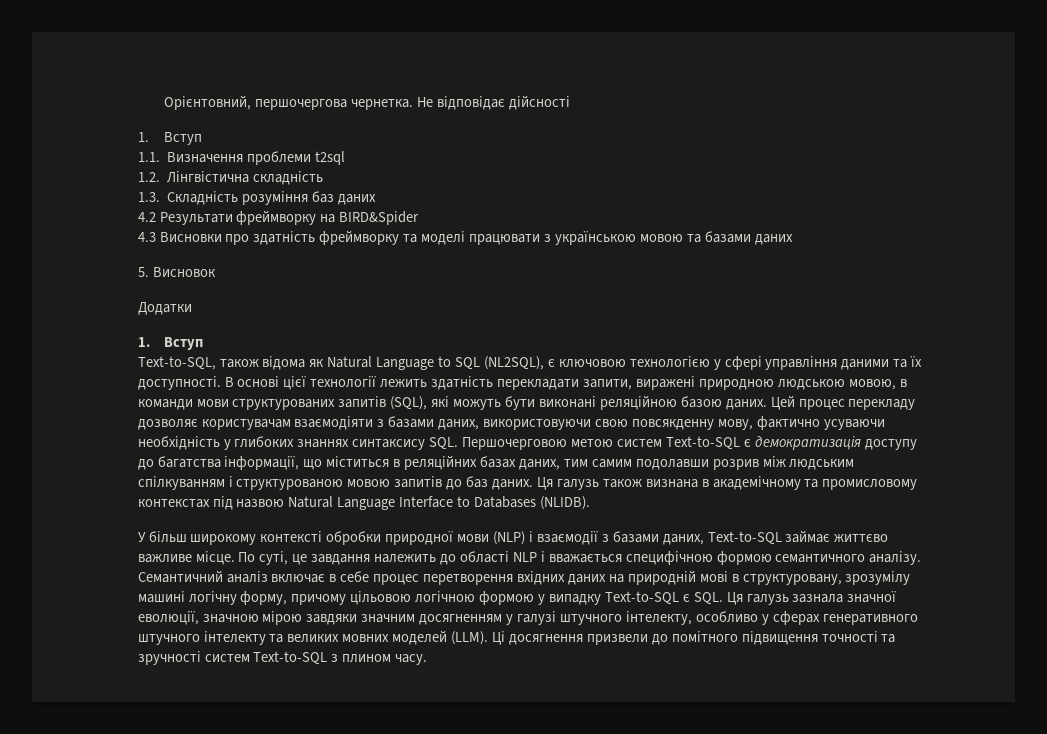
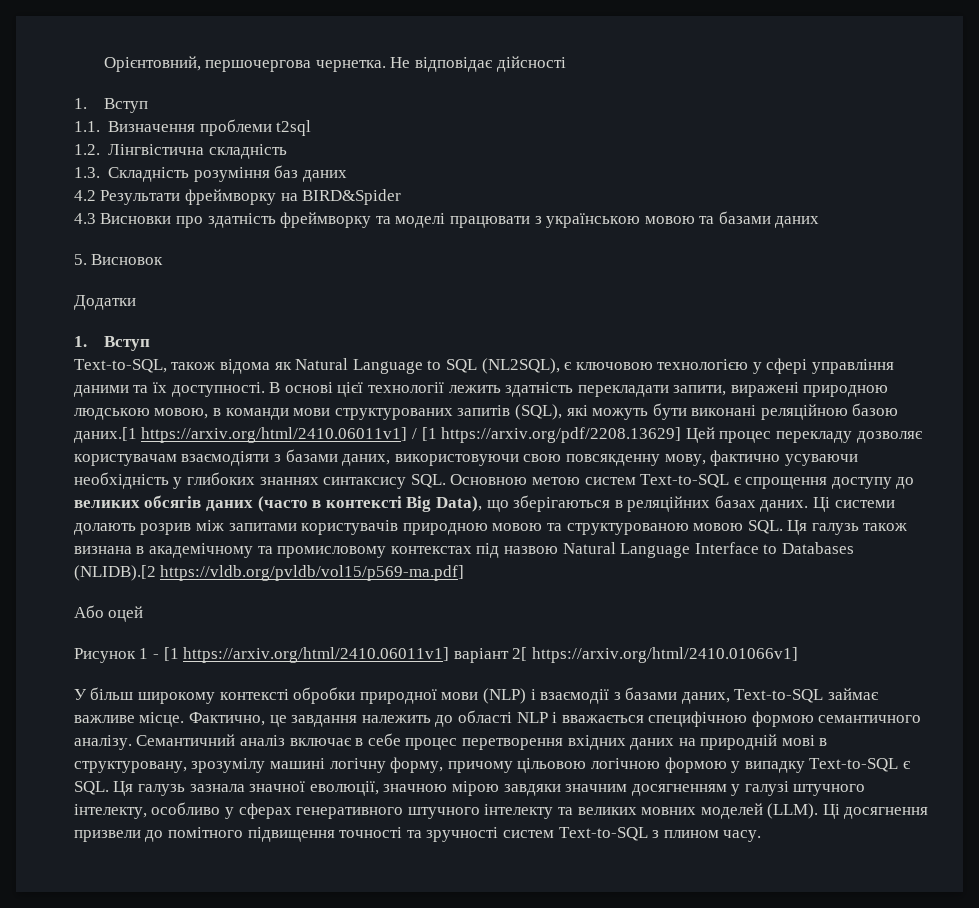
- В основі цієї технології лежить здатність перекладати запити, виражені природною людською мовою, в команди мови структурованих запитів (SQL), які можуть бути виконані реляційною базою даних. Цей процес перекладу дозволяє користувачам взаємодіяти з базами даних, використовуючи свою повсякденну мову, фактично усуваючи необхідність у глибоких знаннях синтаксису SQL. Першочерговою метою систем Text-to-SQL є демократизація доступу до багатства інформації, що міститься в реляційних базах даних, тим самим подолавши розрив між людським спілкуванням і структурованою мовою запитів до баз даних. Ця галузь також визнана в академічному та промисловому контекстах під назвою Natural Language Interface to Databases (NLIDB).
+ В основі цієї технології лежить здатність перекладати запити, виражені природною людською мовою, в команди мови структурованих запитів (SQL), які можуть бути виконані реляційною базою даних.[1 https://arxiv.org/html/2410.06011v1] / [1 https://arxiv.org/pdf/2208.13629] Цей процес перекладу дозволяє користувачам взаємодіяти з базами даних, використовуючи свою повсякденну мову, фактично усуваючи необхідність у глибоких знаннях синтаксису SQL. Основною метою систем Text-to-SQL є спрощення доступу до великих обсягів даних (часто в контексті Big Data), що зберігаються в реляційних базах даних. Ці системи долають розрив між запитами користувачів природною мовою та структурованою мовою SQL. Ця галузь також визнана в академічному та промисловому контекстах під назвою Natural Language Interface to Databases (NLIDB).[2 https://vldb.org/pvldb/vol15/p569-ma.pdf]
+ Або оцей
+ Рисунок 1 - [1 https://arxiv.org/html/2410.06011v1] варіант 2[ https://arxiv.org/html/2410.01066v1]
- У більш широкому контексті обробки природної мови (NLP) і взаємодії з базами даних, Text-to-SQL займає життєво важливе місце.
+ У більш широкому контексті обробки природної мови (NLP) і взаємодії з базами даних, Text-to-SQL займає важливе місце.
- По суті, це завдання належить до області NLP і вважається специфічною формою семантичного аналізу.
+ Фактично, це завдання належить до області NLP і вважається специфічною формою семантичного аналізу.

